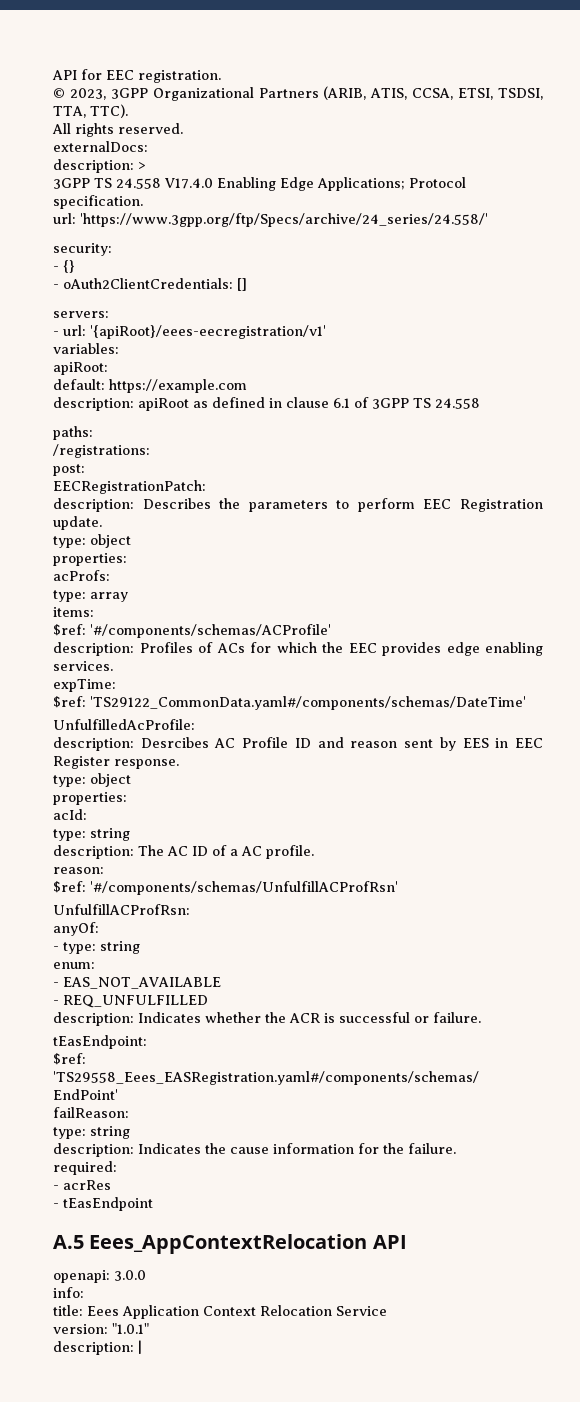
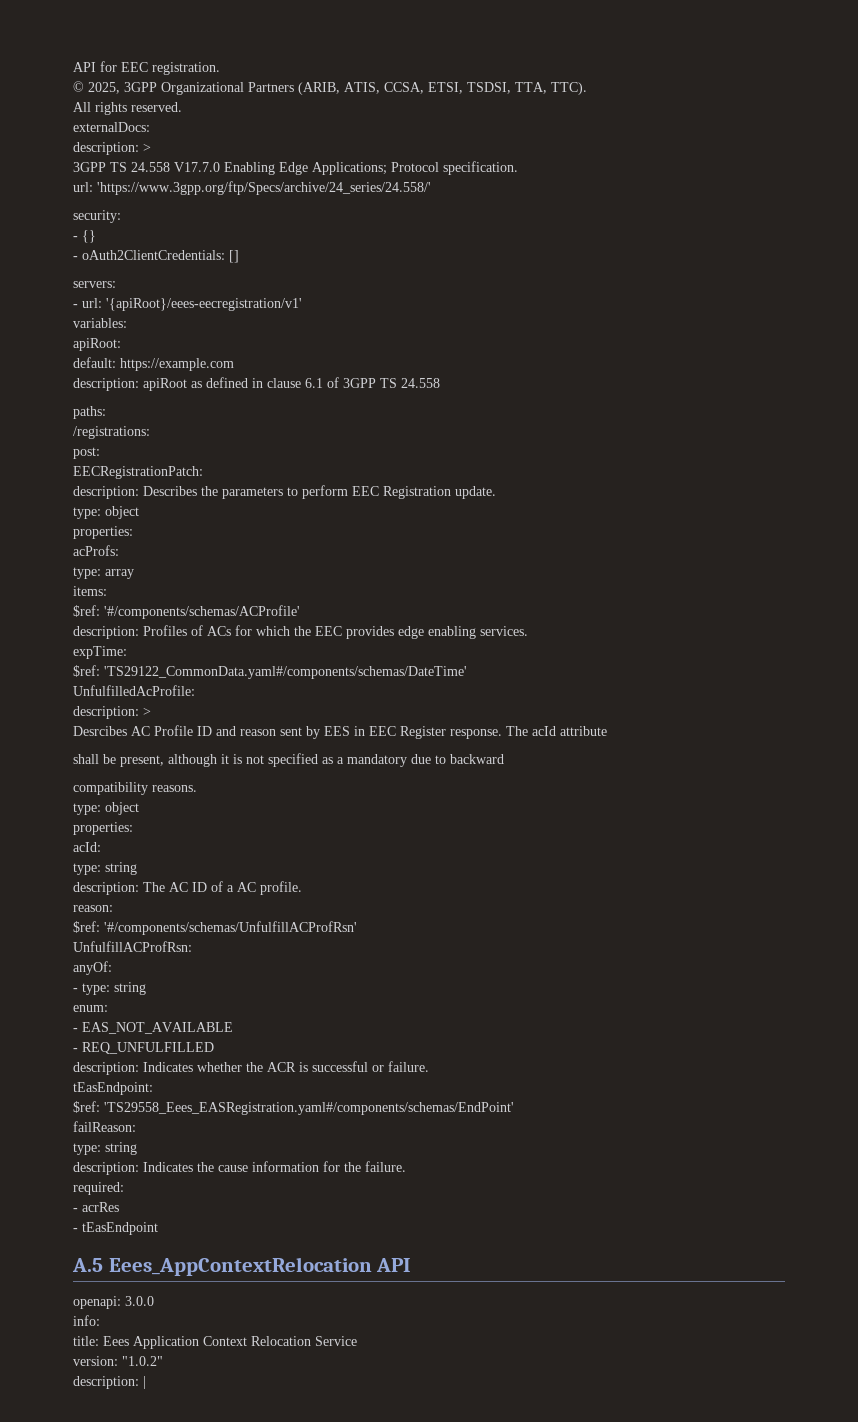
- © 2023, 3GPP Organizational Partners (ARIB, ATIS, CCSA, ETSI, TSDSI, TTA, TTC).
+ © 2025, 3GPP Organizational Partners (ARIB, ATIS, CCSA, ETSI, TSDSI, TTA, TTC).
- 3GPP TS 24.558 V17.4.0 Enabling Edge Applications; Protocol specification.
+ 3GPP TS 24.558 V17.7.0 Enabling Edge Applications; Protocol specification.
  UnfulfilledAcProfile:
- description: Desrcibes AC Profile ID and reason sent by EES in EEC Register response.
+ description: >
+ Desrcibes AC Profile ID and reason sent by EES in EEC Register response. The acId attribute
+ shall be present, although it is not specified as a mandatory due to backward
+ compatibility reasons.
- version: "1.0.1"
+ version: "1.0.2"

